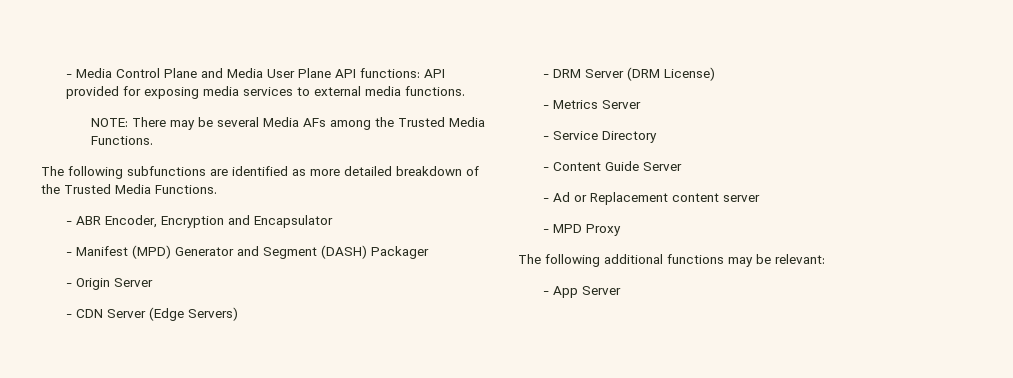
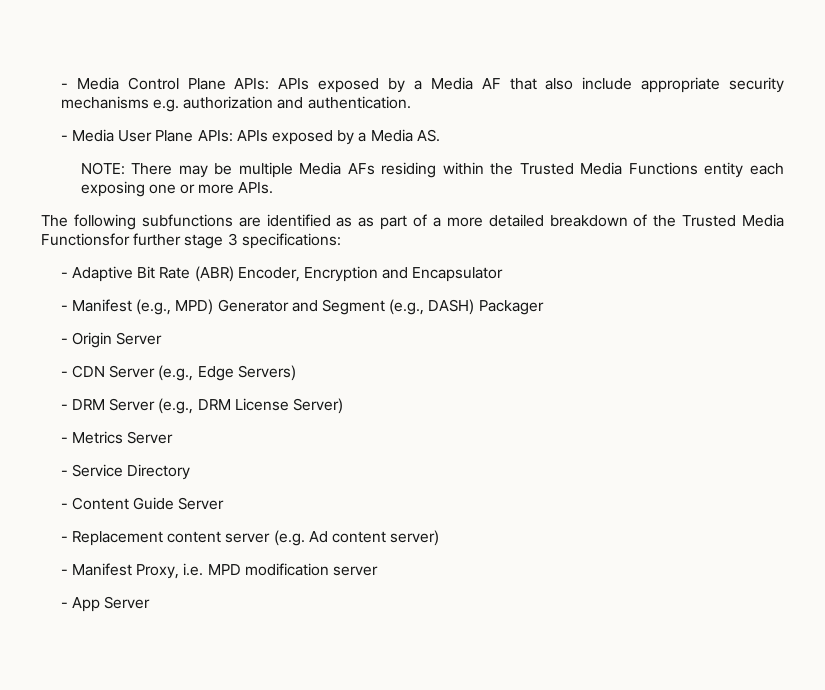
- - Media Control Plane and Media User Plane API functions: API provided for exposing media services to external media functions.
+ - Media Control Plane APIs: APIs exposed by a Media AF that also include appropriate security mechanisms e.g. authorization and authentication.
+ - Media User Plane APIs: APIs exposed by a Media AS.
- NOTE: There may be several Media AFs among the Trusted Media Functions.
+ NOTE: There may be multiple Media AFs residing within the Trusted Media Functions entity each exposing one or more APIs.
- The following subfunctions are identified as more detailed breakdown of the Trusted Media Functions.
- - ABR Encoder, Encryption and Encapsulator
+ The following subfunctions are identified as as part of a more detailed breakdown of the Trusted Media Functionsfor further stage 3 specifications:
+ - Adaptive Bit Rate (ABR) Encoder, Encryption and Encapsulator
- - Manifest (MPD) Generator and Segment (DASH) Packager
+ - Manifest (e.g., MPD) Generator and Segment (e.g., DASH) Packager
- - CDN Server (Edge Servers)
+ - CDN Server (e.g., Edge Servers)
- - DRM Server (DRM License)
+ - DRM Server (e.g., DRM License Server)
- - Ad or Replacement content server
- - MPD Proxy
- The following additional functions may be relevant:
+ - Replacement content server (e.g. Ad content server)
+ - Manifest Proxy, i.e. MPD modification server

